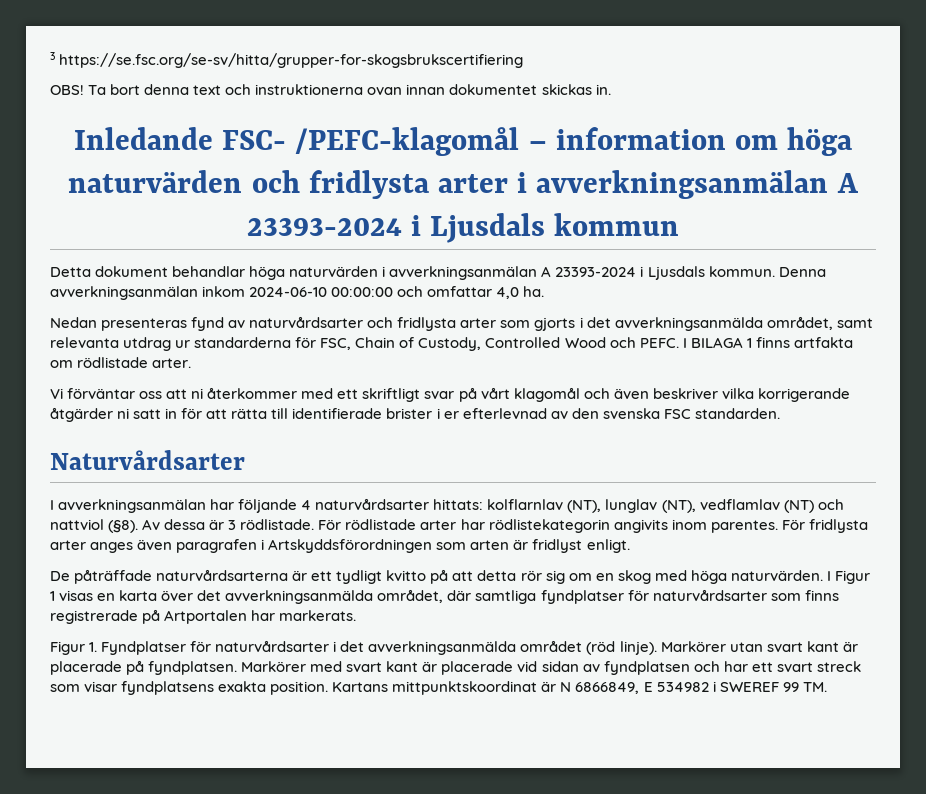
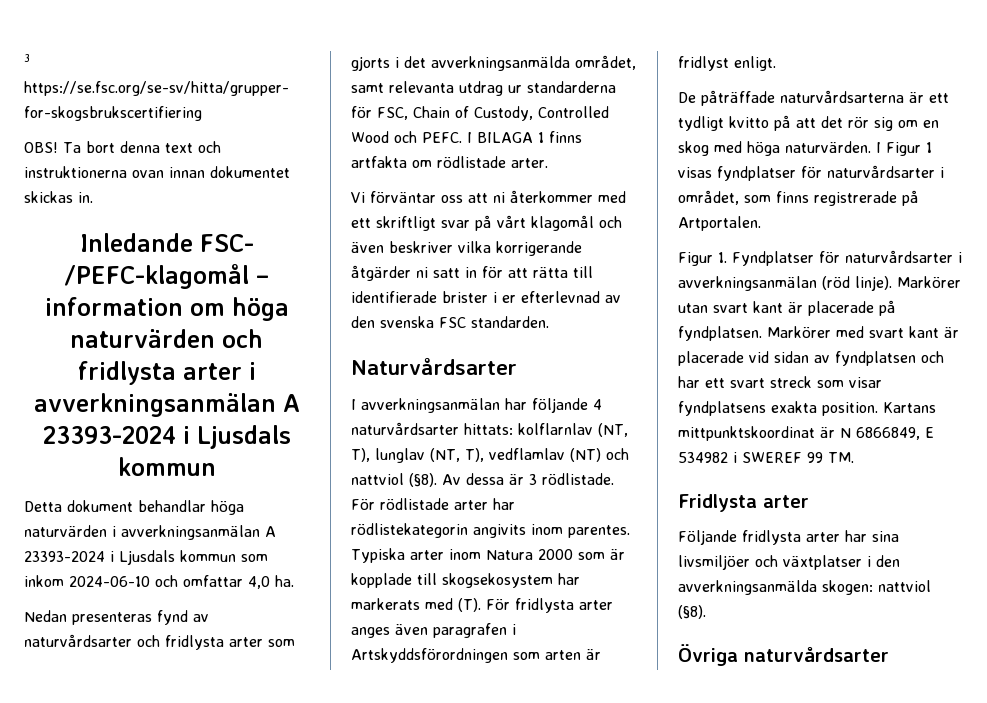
- Detta dokument behandlar höga naturvärden i avverkningsanmälan A 23393-2024 i Ljusdals kommun. Denna avverkningsanmälan inkom 2024-06-10 00:00:00 och omfattar 4,0 ha.
+ Detta dokument behandlar höga naturvärden i avverkningsanmälan A 23393-2024 i Ljusdals kommun som inkom 2024-06-10 och omfattar 4,0 ha.
- I avverkningsanmälan har följande 4 naturvårdsarter hittats: kolflarnlav (NT), lunglav (NT), vedflamlav (NT) och nattviol (§8).
+ I avverkningsanmälan har följande 4 naturvårdsarter hittats: kolflarnlav (NT, T), lunglav (NT, T), vedflamlav (NT) och nattviol (§8).
- För fridlysta arter anges även paragrafen i Artskyddsförordningen som arten är fridlyst enligt.
+ Typiska arter inom Natura 2000 som är kopplade till skogsekosystem har markerats med (T). För fridlysta arter anges även paragrafen i Artskyddsförordningen som arten är fridlyst enligt.
- De påträffade naturvårdsarterna är ett tydligt kvitto på att detta rör sig om en skog med höga naturvärden.
+ De påträffade naturvårdsarterna är ett tydligt kvitto på att det rör sig om en skog med höga naturvärden.
- I Figur 1 visas en karta över det avverkningsanmälda området, där samtliga fyndplatser för naturvårdsarter som finns registrerade på Artportalen har markerats.
+ I Figur 1 visas fyndplatser för naturvårdsarter i området, som finns registrerade på Artportalen.
- Figur 1. Fyndplatser för naturvårdsarter i det avverkningsanmälda området (röd linje).
+ Figur 1. Fyndplatser för naturvårdsarter i avverkningsanmälan (röd linje).
+ Fridlysta arter
+ Följande fridlysta arter har sina livsmiljöer och växtplatser i den avverkningsanmälda skogen: nattviol (§8).
+ Övriga naturvårdsarter

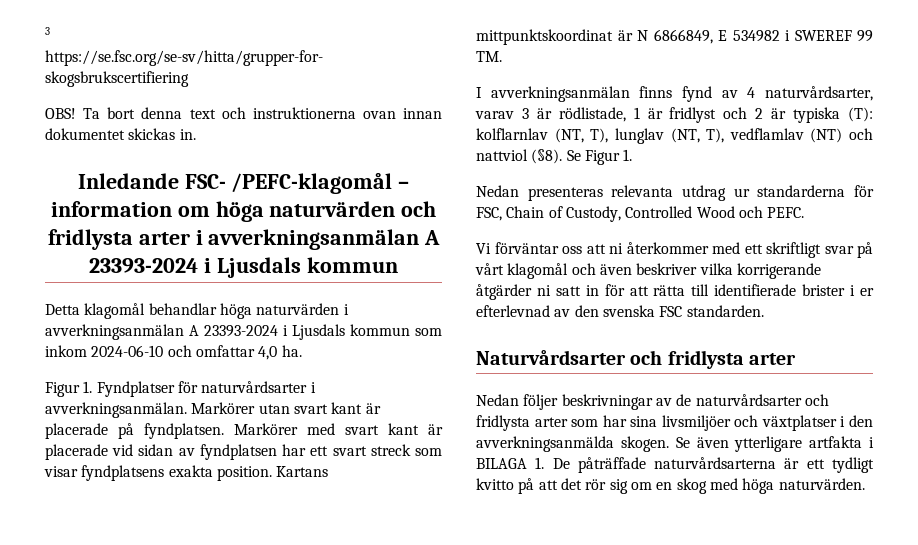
- Detta dokument behandlar höga naturvärden i avverkningsanmälan A 23393-2024 i Ljusdals kommun som inkom 2024-06-10 och omfattar 4,0 ha.
+ Detta klagomål behandlar höga naturvärden i avverkningsanmälan A 23393-2024 i Ljusdals kommun som inkom 2024-06-10 och omfattar 4,0 ha.
- Nedan presenteras fynd av naturvårdsarter och fridlysta arter som gjorts i det avverkningsanmälda området, samt relevanta utdrag ur standarderna för FSC, Chain of Custody, Controlled Wood och PEFC. I BILAGA 1 finns artfakta om rödlistade arter.
+ Figur 1. Fyndplatser för naturvårdsarter i avverkningsanmälan. Markörer utan svart kant är placerade på fyndplatsen. Markörer med svart kant är placerade vid sidan av fyndplatsen har ett svart streck som visar fyndplatsens exakta position. Kartans mittpunktskoordinat är N 6866849, E 534982 i SWEREF 99 TM.
+ I avverkningsanmälan finns fynd av 4 naturvårdsarter, varav 3 är rödlistade, 1 är fridlyst och 2 är typiska (T): kolflarnlav (NT, T), lunglav (NT, T), vedflamlav (NT) och nattviol (§8). Se Figur 1.
+ Nedan presenteras relevanta utdrag ur standarderna för FSC, Chain of Custody, Controlled Wood och PEFC.
- Naturvårdsarter
- I avverkningsanmälan har följande 4 naturvårdsarter hittats: kolflarnlav (NT, T), lunglav (NT, T), vedflamlav (NT) och nattviol (§8). Av dessa är 3 rödlistade. För rödlistade arter har rödlistekategorin angivits inom parentes. Typiska arter inom Natura 2000 som är kopplade till skogsekosystem har markerats med (T). För fridlysta arter anges även paragrafen i Artskyddsförordningen som arten är fridlyst enligt.
- De påträffade naturvårdsarterna är ett tydligt kvitto på att det rör sig om en skog med höga naturvärden. I Figur 1 visas fyndplatser för naturvårdsarter i området, som finns registrerade på Artportalen.
- Figur 1. Fyndplatser för naturvårdsarter i avverkningsanmälan (röd linje). Markörer utan svart kant är placerade på fyndplatsen. Markörer med svart kant är placerade vid sidan av fyndplatsen och har ett svart streck som visar fyndplatsens exakta position. Kartans mittpunktskoordinat är N 6866849, E 534982 i SWEREF 99 TM.
- Fridlysta arter
- Följande fridlysta arter har sina livsmiljöer och växtplatser i den avverkningsanmälda skogen: nattviol (§8).
- Övriga naturvårdsarter
+ Naturvårdsarter och fridlysta arter
+ Nedan följer beskrivningar av de naturvårdsarter och fridlysta arter som har sina livsmiljöer och växtplatser i den avverkningsanmälda skogen. Se även ytterligare artfakta i BILAGA 1. De påträffade naturvårdsarterna är ett tydligt kvitto på att det rör sig om en skog med höga naturvärden.

